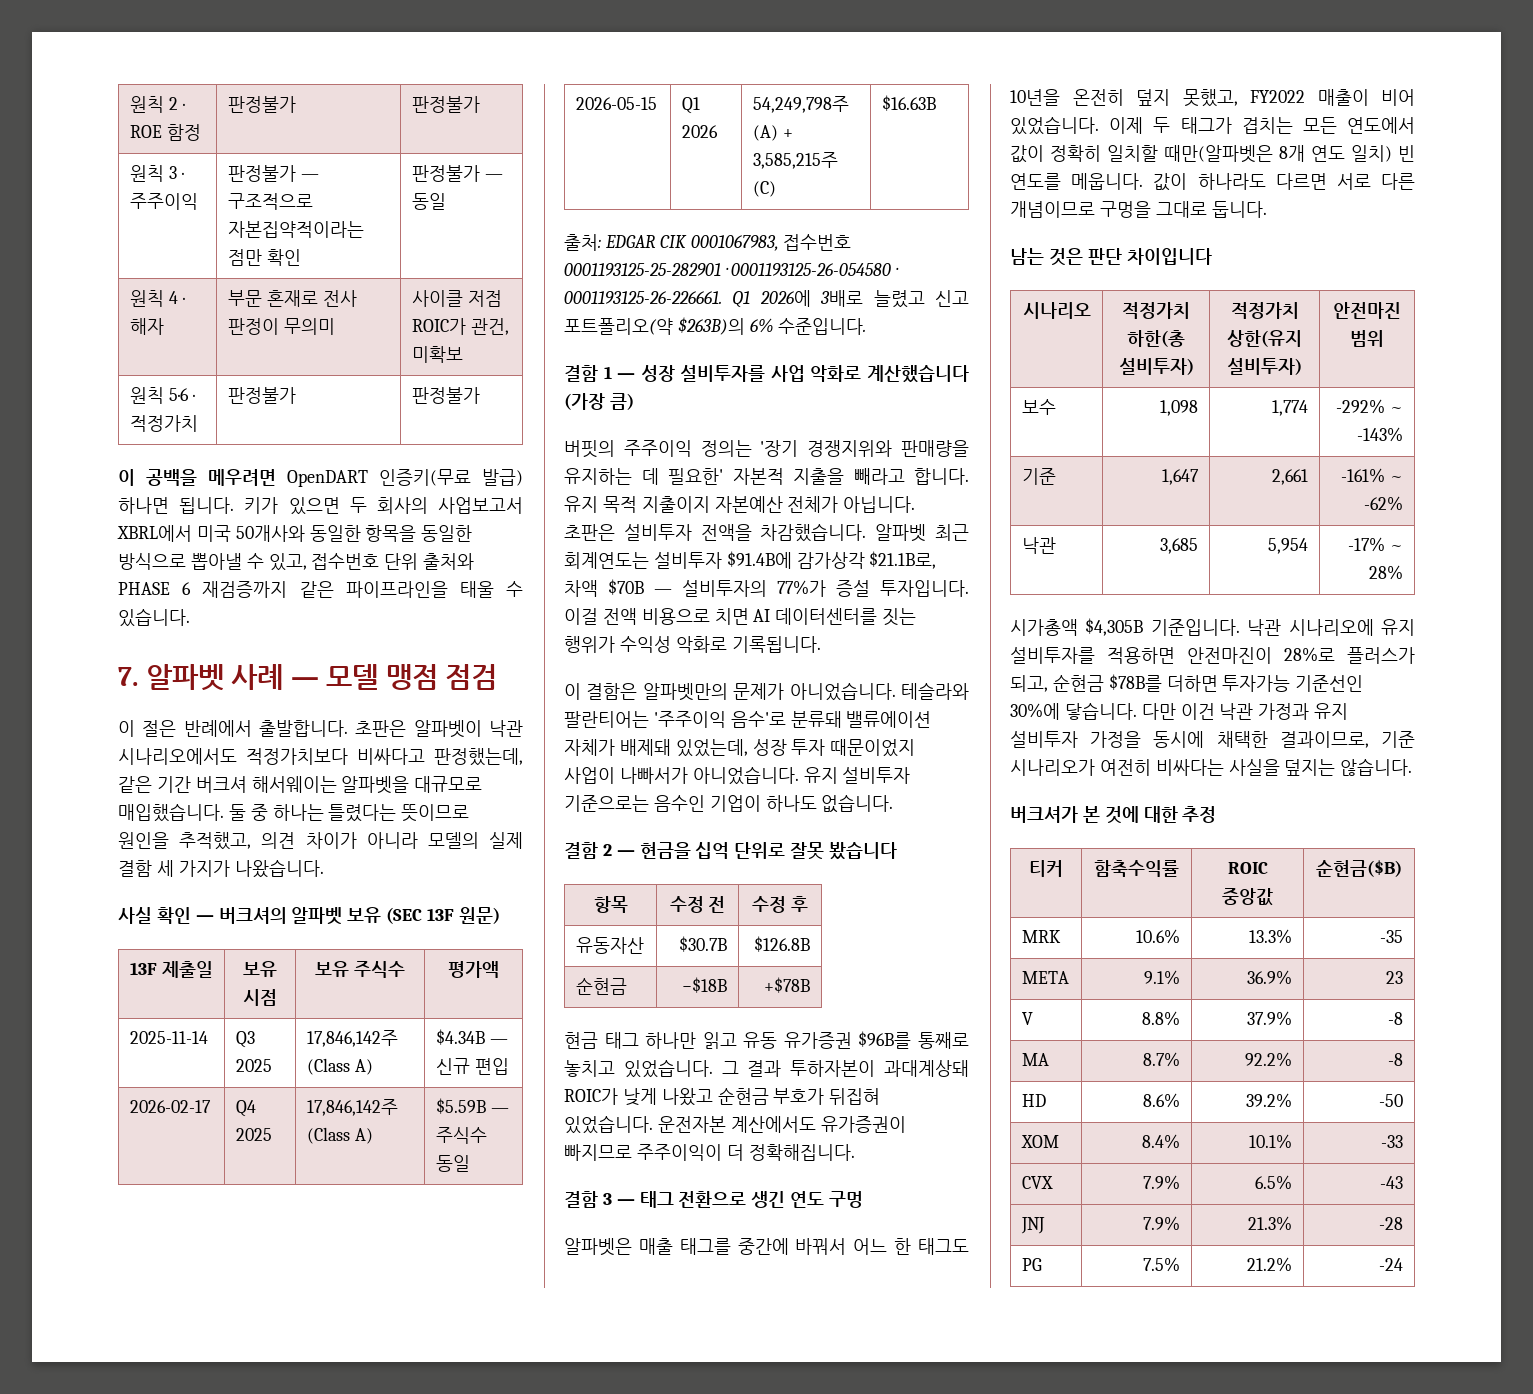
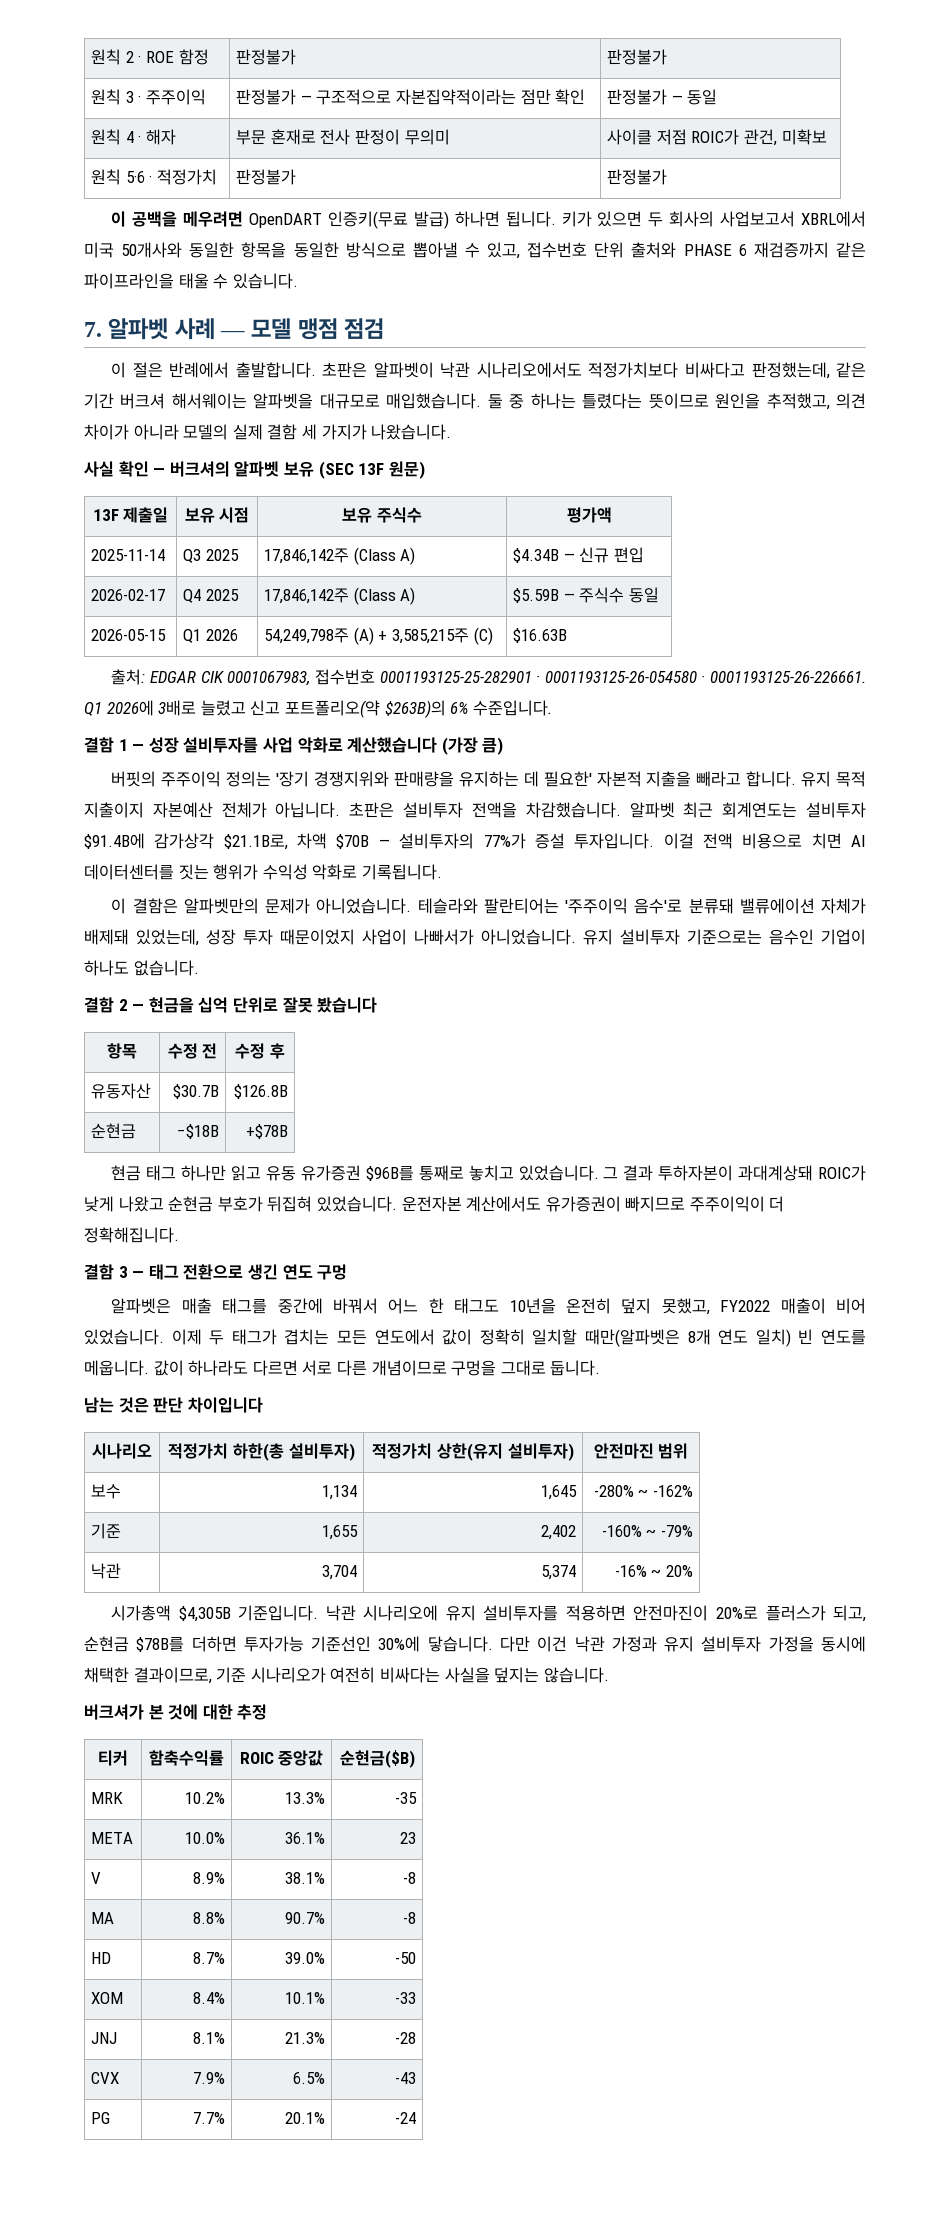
- 보수 | 1,098 | 1,774 | -292% ~ -143%
- 기준 | 1,647 | 2,661 | -161% ~ -62%
- 낙관 | 3,685 | 5,954 | -17% ~ 28%
+ 보수 | 1,134 | 1,645 | -280% ~ -162%
+ 기준 | 1,655 | 2,402 | -160% ~ -79%
+ 낙관 | 3,704 | 5,374 | -16% ~ 20%
- 낙관 시나리오에 유지 설비투자를 적용하면 안전마진이 28%로 플러스가 되고, 순현금 $78B를 더하면 투자가능 기준선인 30%에 닿습니다.
+ 낙관 시나리오에 유지 설비투자를 적용하면 안전마진이 20%로 플러스가 되고, 순현금 $78B를 더하면 투자가능 기준선인 30%에 닿습니다.
- MRK | 10.6% | 13.3% | -35
+ MRK | 10.2% | 13.3% | -35
- META | 9.1% | 36.9% | 23
+ META | 10.0% | 36.1% | 23
- V | 8.8% | 37.9% | -8
+ V | 8.9% | 38.1% | -8
- MA | 8.7% | 92.2% | -8
+ MA | 8.8% | 90.7% | -8
- HD | 8.6% | 39.2% | -50
+ HD | 8.7% | 39.0% | -50
+ JNJ | 8.1% | 21.3% | -28
- JNJ | 7.9% | 21.3% | -28
- PG | 7.5% | 21.2% | -24
+ PG | 7.7% | 20.1% | -24

